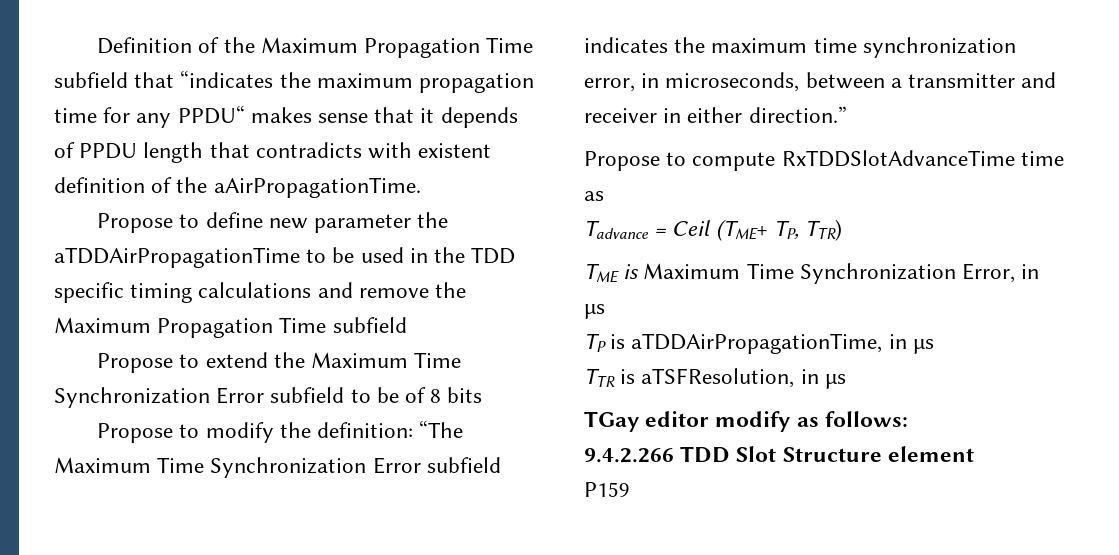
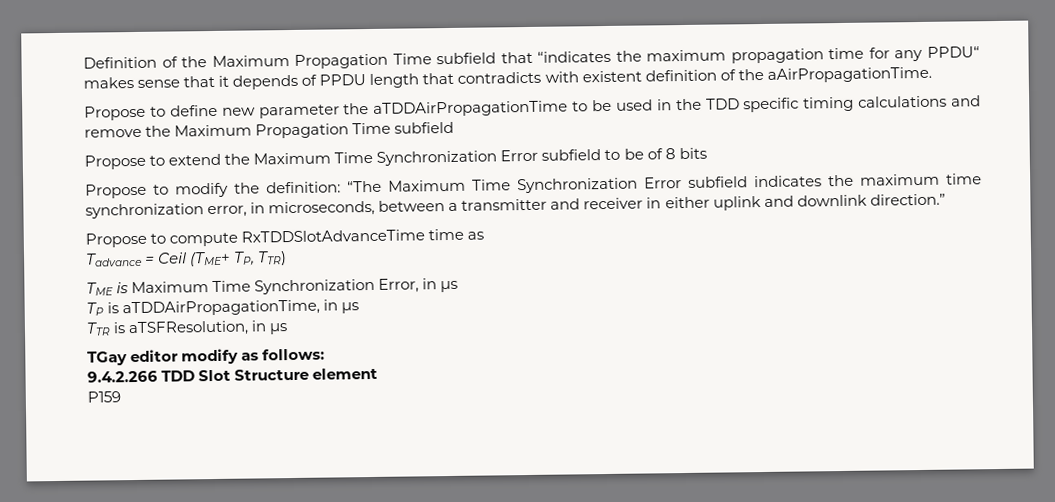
- Propose to modify the definition: “The Maximum Time Synchronization Error subfield indicates the maximum time synchronization error, in microseconds, between a transmitter and receiver in either direction.”
+ Propose to modify the definition: “The Maximum Time Synchronization Error subfield indicates the maximum time synchronization error, in microseconds, between a transmitter and receiver in either uplink and downlink direction.”

